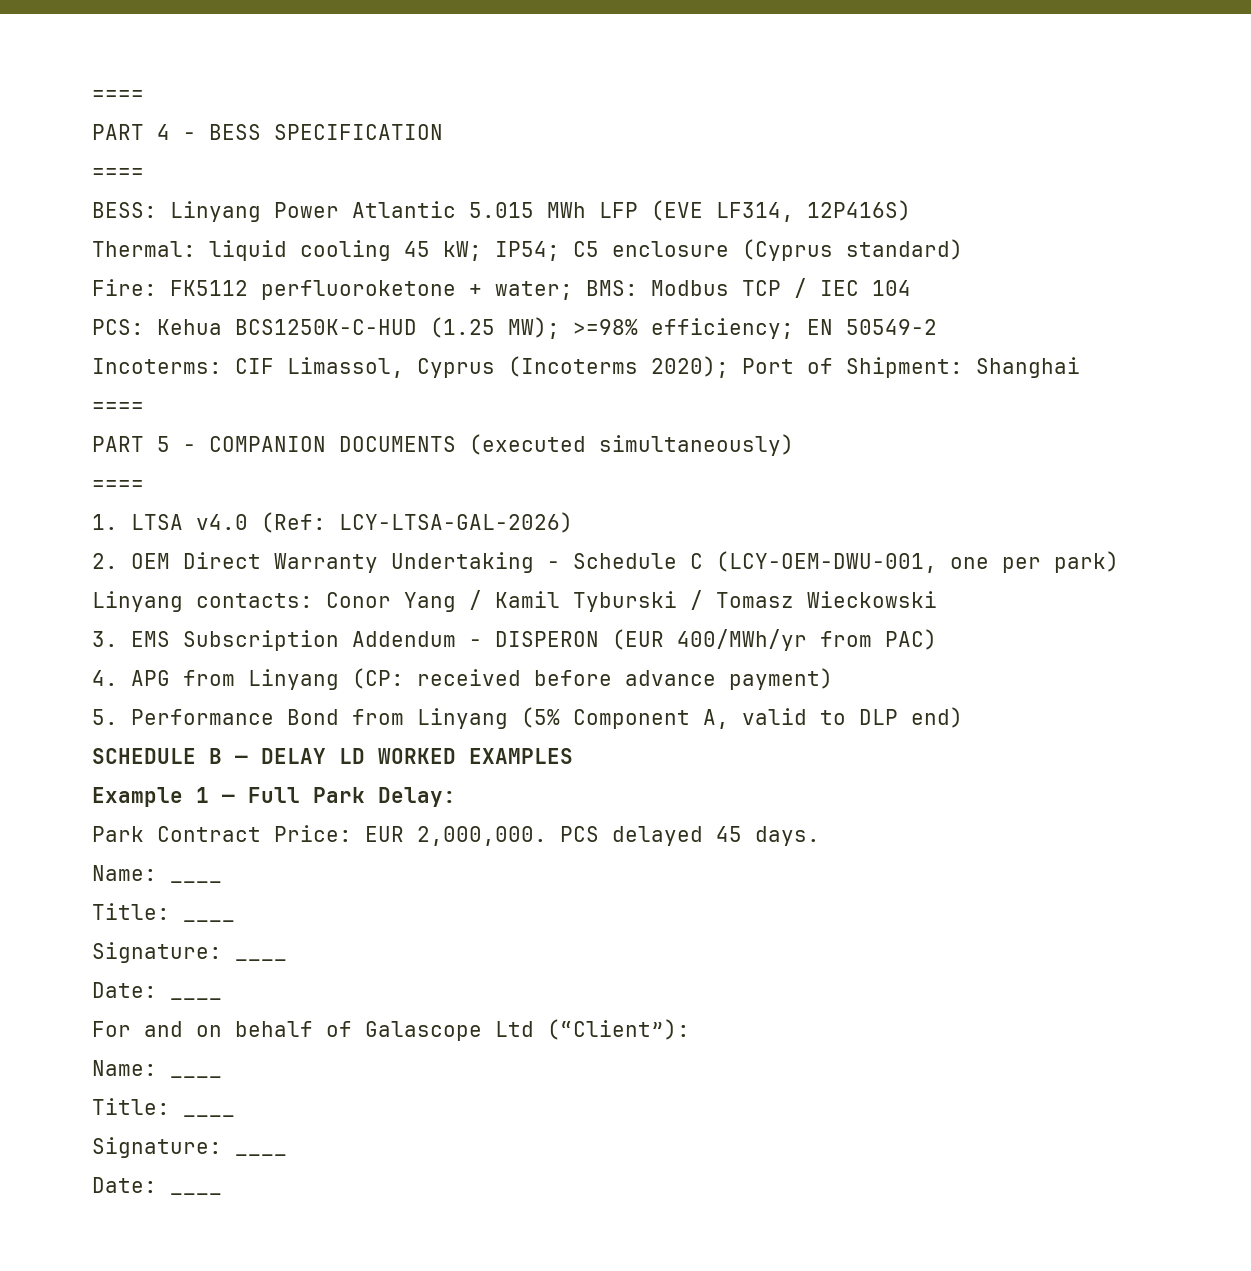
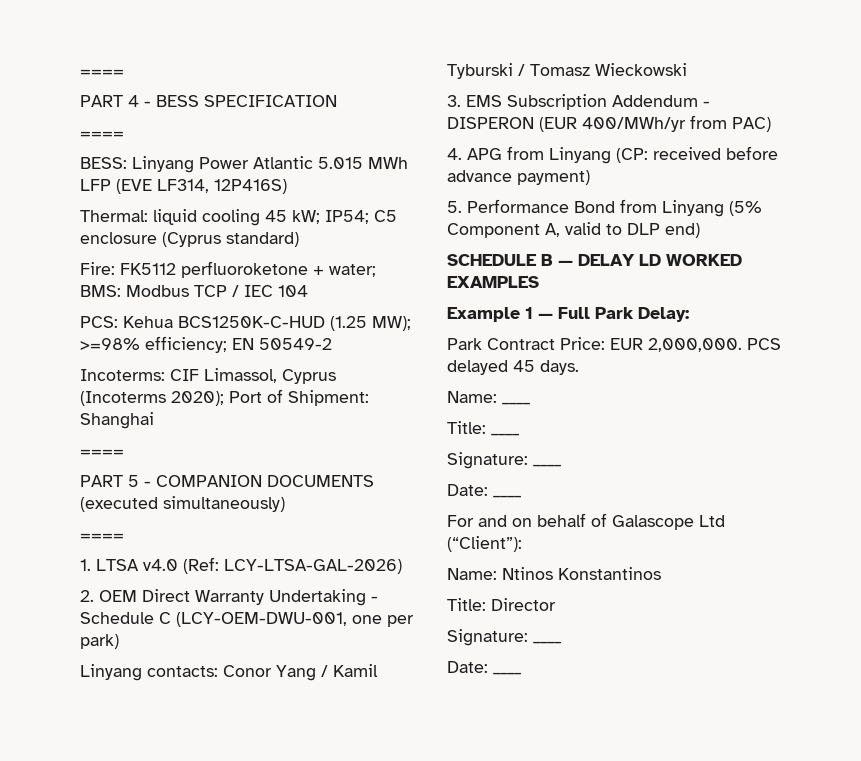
  For and on behalf of Galascope Ltd (“Client”):
- Name: ____
- Title: ____
+ Name: Ntinos Konstantinos
+ Title: Director

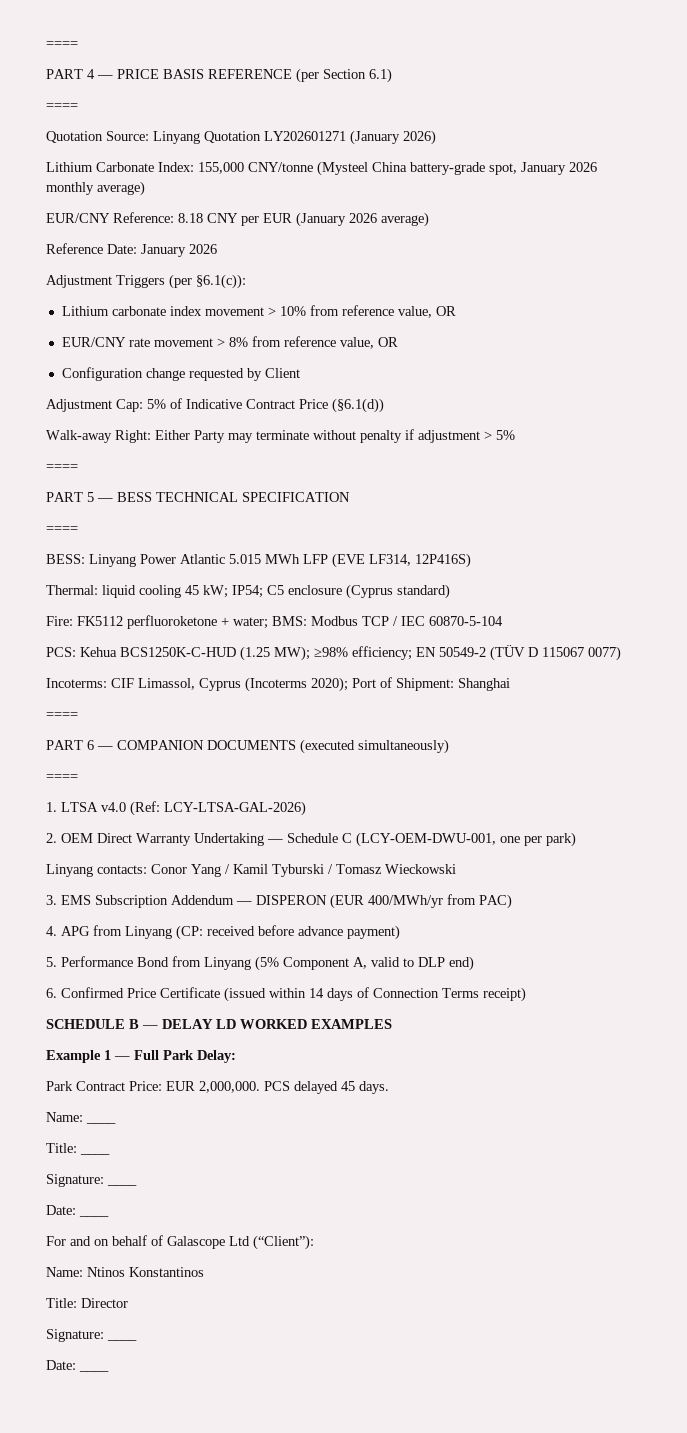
- PART 4 - BESS SPECIFICATION
+ PART 4 — PRICE BASIS REFERENCE (per Section 6.1)
+ ====
+ Quotation Source: Linyang Quotation LY202601271 (January 2026)
+ Lithium Carbonate Index: 155,000 CNY/tonne (Mysteel China battery-grade spot, January 2026 monthly average)
+ EUR/CNY Reference: 8.18 CNY per EUR (January 2026 average)
+ Reference Date: January 2026
+ Adjustment Triggers (per §6.1(c)):
+ Lithium carbonate index movement > 10% from reference value, OR
+ EUR/CNY rate movement > 8% from reference value, OR
+ Configuration change requested by Client
+ Adjustment Cap: 5% of Indicative Contract Price (§6.1(d))
+ Walk-away Right: Either Party may terminate without penalty if adjustment > 5%
+ ====
+ PART 5 — BESS TECHNICAL SPECIFICATION
- Fire: FK5112 perfluoroketone + water; BMS: Modbus TCP / IEC 104
+ Fire: FK5112 perfluoroketone + water; BMS: Modbus TCP / IEC 60870-5-104
- PCS: Kehua BCS1250K-C-HUD (1.25 MW); >=98% efficiency; EN 50549-2
+ PCS: Kehua BCS1250K-C-HUD (1.25 MW); ≥98% efficiency; EN 50549-2 (TÜV D 115067 0077)
- PART 5 - COMPANION DOCUMENTS (executed simultaneously)
+ PART 6 — COMPANION DOCUMENTS (executed simultaneously)
- 2. OEM Direct Warranty Undertaking - Schedule C (LCY-OEM-DWU-001, one per park)
+ 2. OEM Direct Warranty Undertaking — Schedule C (LCY-OEM-DWU-001, one per park)
- 3. EMS Subscription Addendum - DISPERON (EUR 400/MWh/yr from PAC)
+ 3. EMS Subscription Addendum — DISPERON (EUR 400/MWh/yr from PAC)
+ 6. Confirmed Price Certificate (issued within 14 days of Connection Terms receipt)

